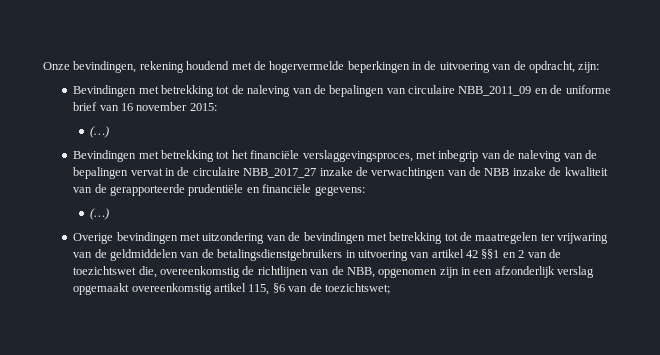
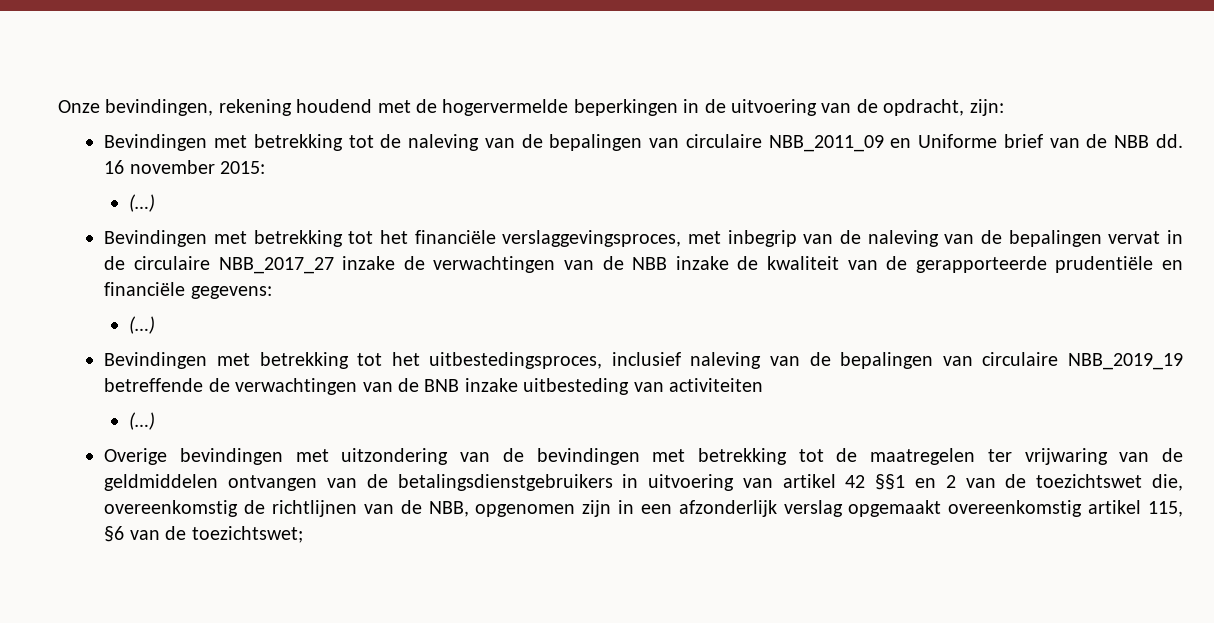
- Bevindingen met betrekking tot de naleving van de bepalingen van circulaire NBB_2011_09 en de uniforme brief van 16 november 2015:
+ Bevindingen met betrekking tot de naleving van de bepalingen van circulaire NBB_2011_09 en Uniforme brief van de NBB dd. 16 november 2015:
+ Bevindingen met betrekking tot het uitbestedingsproces, inclusief naleving van de bepalingen van circulaire NBB_2019_19 betreffende de verwachtingen van de BNB inzake uitbesteding van activiteiten
+ (…)
- Overige bevindingen met uitzondering van de bevindingen met betrekking tot de maatregelen ter vrijwaring van de geldmiddelen van de betalingsdienstgebruikers in uitvoering van artikel 42 §§1 en 2 van de toezichtswet die, overeenkomstig de richtlijnen van de NBB, opgenomen zijn in een afzonderlijk verslag opgemaakt overeenkomstig artikel 115, §6 van de toezichtswet;
+ Overige bevindingen met uitzondering van de bevindingen met betrekking tot de maatregelen ter vrijwaring van de geldmiddelen ontvangen van de betalingsdienstgebruikers in uitvoering van artikel 42 §§1 en 2 van de toezichtswet die, overeenkomstig de richtlijnen van de NBB, opgenomen zijn in een afzonderlijk verslag opgemaakt overeenkomstig artikel 115, §6 van de toezichtswet;

